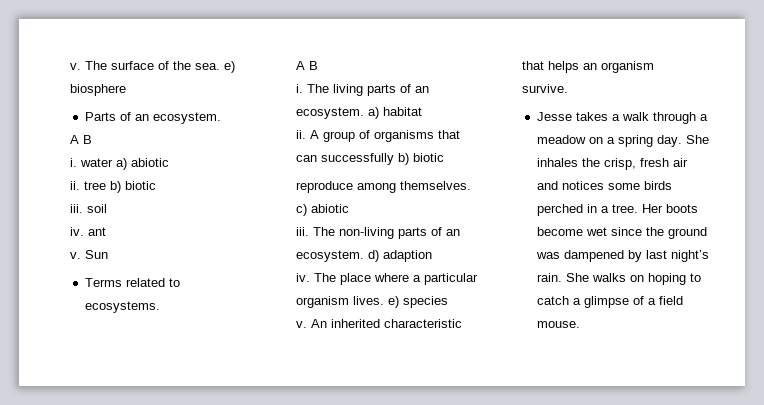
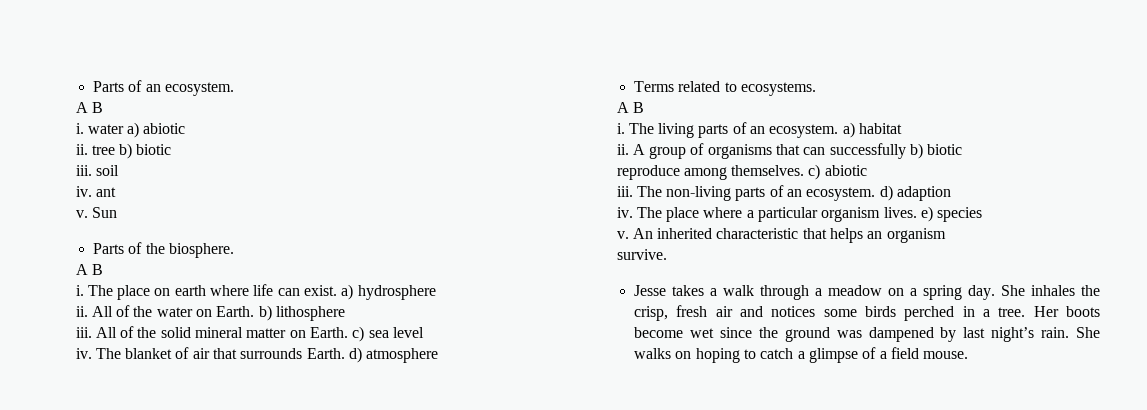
- v. The surface of the sea. e) biosphere
+ Parts of the biosphere.
+ A B
+ i. The place on earth where life can exist. a) hydrosphere
+ ii. All of the water on Earth. b) lithosphere
+ iii. All of the solid mineral matter on Earth. c) sea level
+ iv. The blanket of air that surrounds Earth. d) atmosphere

